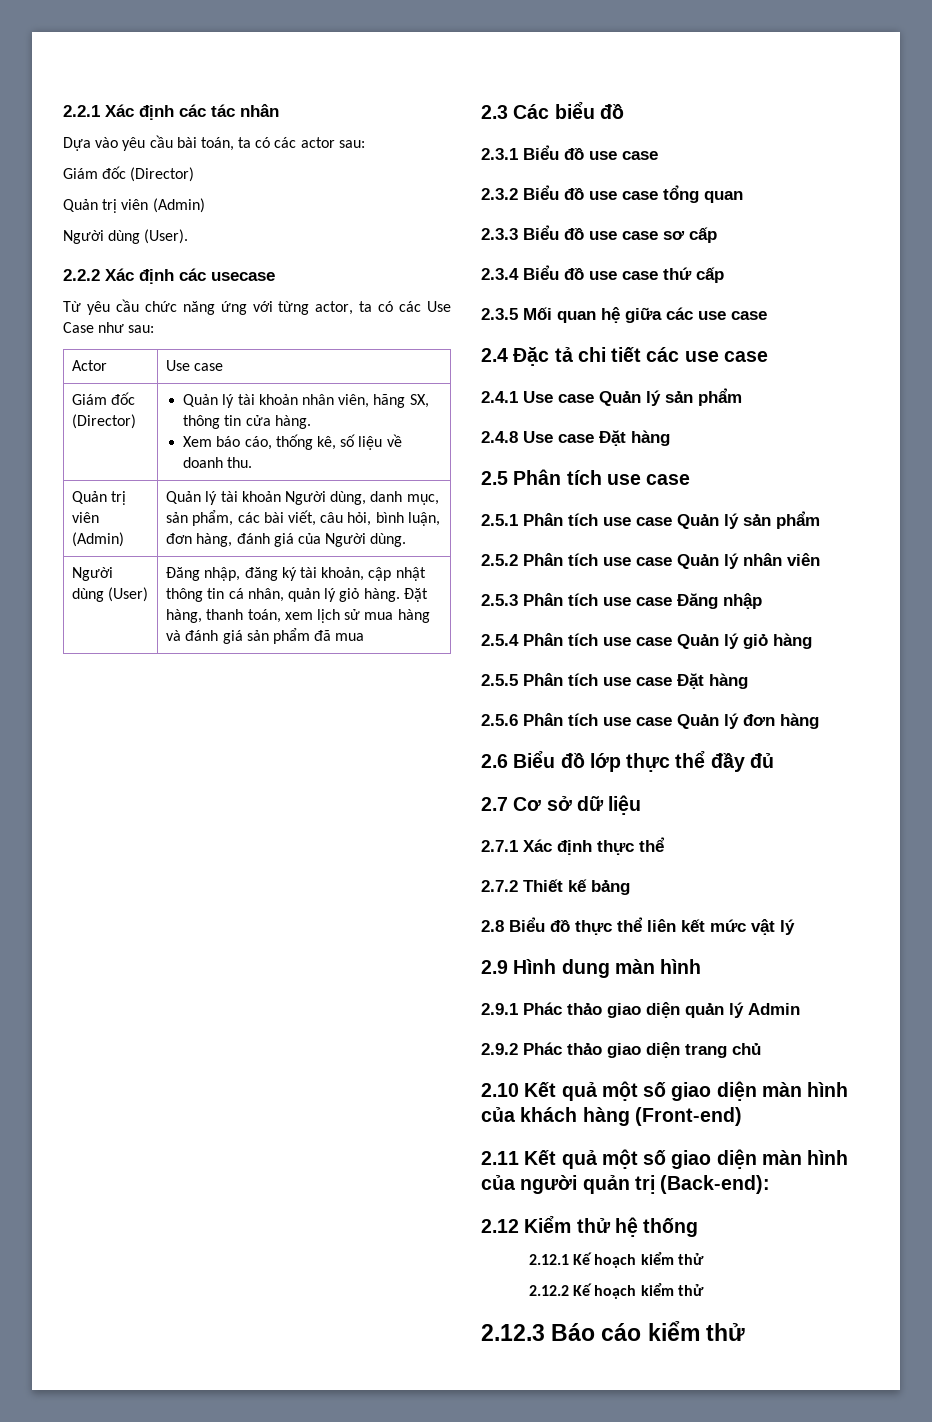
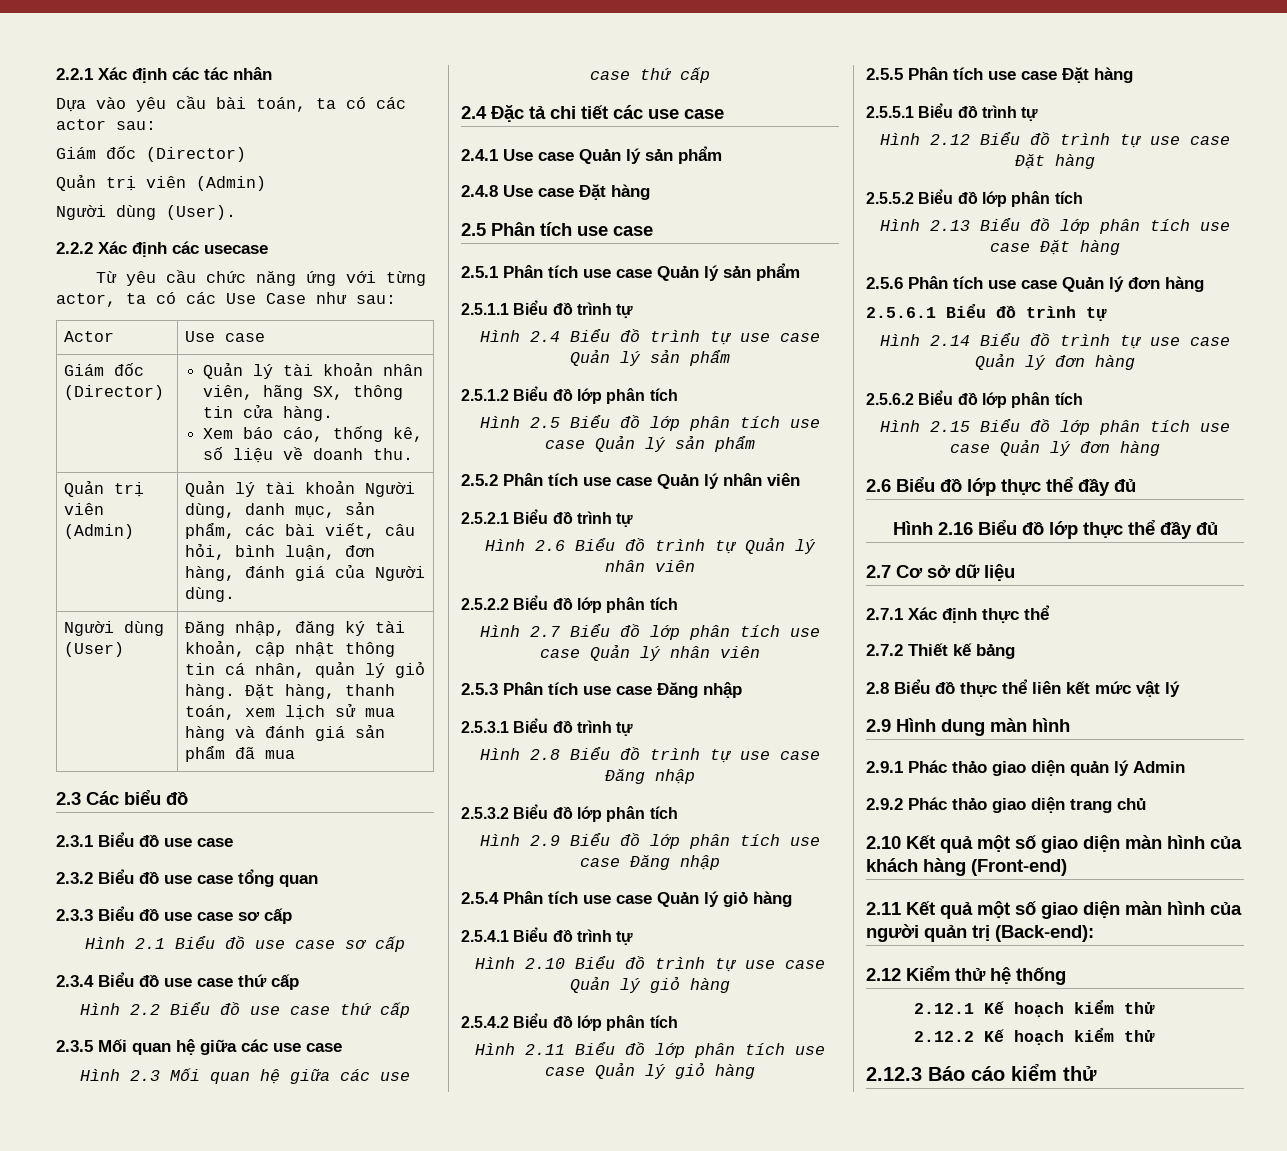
+ Hình 2.1 Biểu đồ use case sơ cấp
+ Hình 2.2 Biểu đồ use case thứ cấp
+ Hình 2.3 Mối quan hệ giữa các use case thứ cấp
+ 2.5.1.1 Biểu đồ trình tự
+ Hình 2.4 Biểu đồ trình tự use case Quản lý sản phẩm
+ 2.5.1.2 Biểu đồ lớp phân tích
+ Hình 2.5 Biểu đồ lớp phân tích use case Quản lý sản phẩm
+ 2.5.2.1 Biểu đồ trình tự
+ Hình 2.6 Biểu đồ trình tự Quản lý nhân viên
+ 2.5.2.2 Biểu đồ lớp phân tích
+ Hình 2.7 Biểu đồ lớp phân tích use case Quản lý nhân viên
+ 2.5.3.1 Biểu đồ trình tự
+ Hình 2.8 Biểu đồ trình tự use case Đăng nhập
+ 2.5.3.2 Biểu đồ lớp phân tích
+ Hình 2.9 Biểu đồ lớp phân tích use case Đăng nhập
+ 2.5.4.1 Biểu đồ trình tự
+ Hình 2.10 Biểu đồ trình tự use case Quản lý giỏ hàng
+ 2.5.4.2 Biểu đồ lớp phân tích
+ Hình 2.11 Biểu đồ lớp phân tích use case Quản lý giỏ hàng
+ 2.5.5.1 Biểu đồ trình tự
+ Hình 2.12 Biểu đồ trình tự use case Đặt hàng
+ 2.5.5.2 Biểu đồ lớp phân tích
+ Hình 2.13 Biểu đồ lớp phân tích use case Đặt hàng
+ 2.5.6.1 Biểu đồ trình tự
+ Hình 2.14 Biểu đồ trình tự use case Quản lý đơn hàng
+ 2.5.6.2 Biểu đồ lớp phân tích
+ Hình 2.15 Biểu đồ lớp phân tích use case Quản lý đơn hàng
+ Hình 2.16 Biểu đồ lớp thực thể đầy đủ

